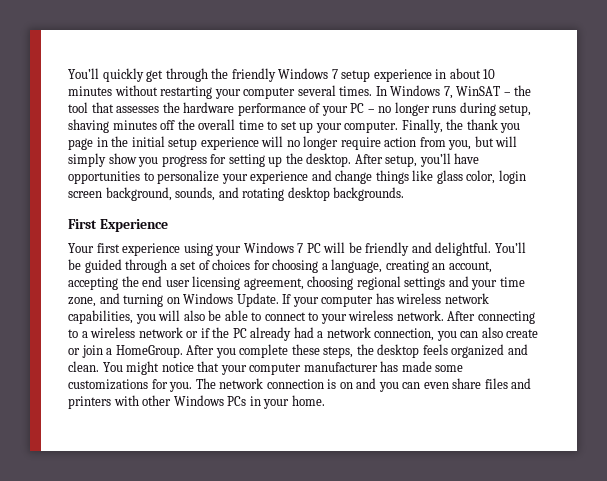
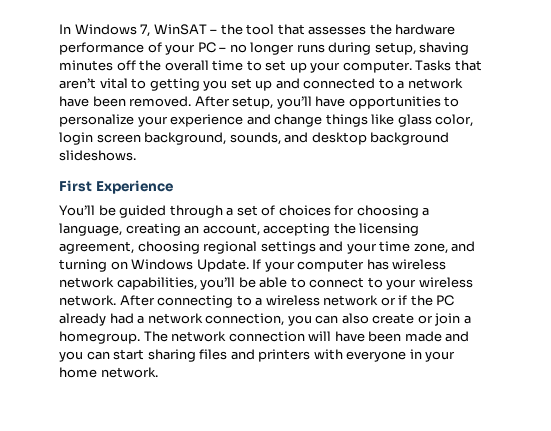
- You’ll quickly get through the friendly Windows 7 setup experience in about 10 minutes without restarting your computer several times.
- Finally, the thank you page in the initial setup experience will no longer require action from you, but will simply show you progress for setting up the desktop.
+ Tasks that aren’t vital to getting you set up and connected to a network have been removed.
- After setup, you’ll have opportunities to personalize your experience and change things like glass color, login screen background, sounds, and rotating desktop backgrounds.
+ After setup, you’ll have opportunities to personalize your experience and change things like glass color, login screen background, sounds, and desktop background slideshows.
- Your first experience using your Windows 7 PC will be friendly and delightful. You’ll be guided through a set of choices for choosing a language, creating an account, accepting the end user licensing agreement, choosing regional settings and your time zone, and turning on Windows Update.
+ You’ll be guided through a set of choices for choosing a language, creating an account, accepting the licensing agreement, choosing regional settings and your time zone, and turning on Windows Update.
- If your computer has wireless network capabilities, you will also be able to connect to your wireless network.
+ If your computer has wireless network capabilities, you’ll be able to connect to your wireless network.
- After connecting to a wireless network or if the PC already had a network connection, you can also create or join a HomeGroup. After you complete these steps, the desktop feels organized and clean. You might notice that your computer manufacturer has made some customizations for you. The network connection is on and you can even share files and printers with other Windows PCs in your home.
+ After connecting to a wireless network or if the PC already had a network connection, you can also create or join a homegroup. The network connection will have been made and you can start sharing files and printers with everyone in your home network.

